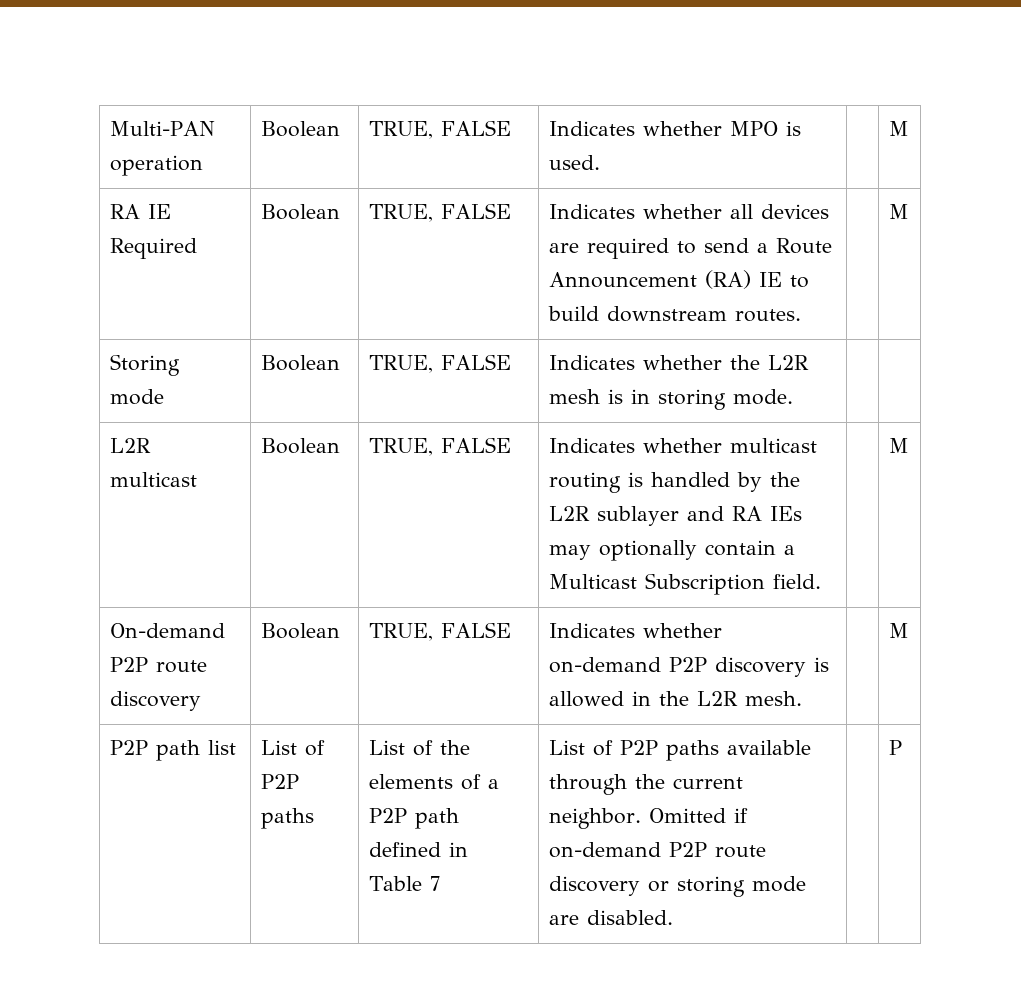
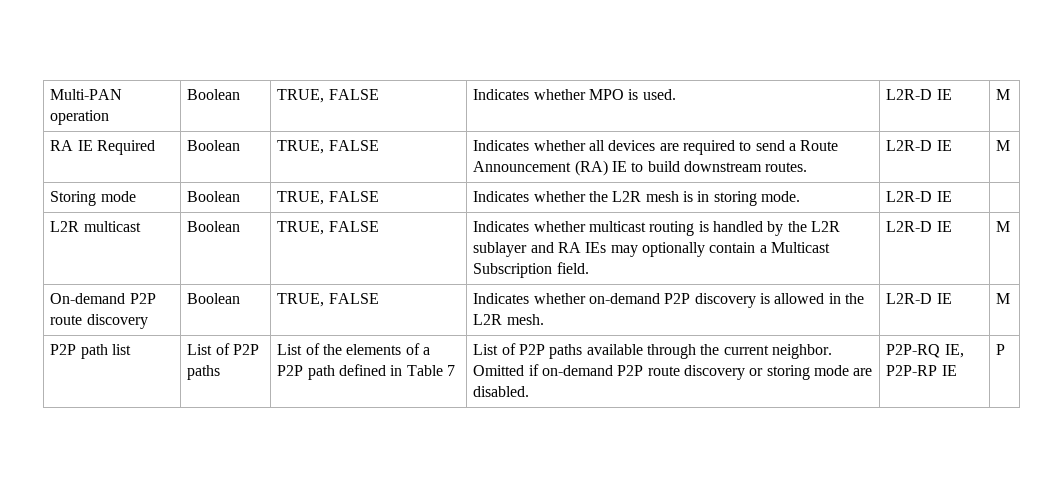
- Multi-PAN operation | Boolean | TRUE, FALSE | Indicates whether MPO is used. | | M
+ Multi-PAN operation | Boolean | TRUE, FALSE | Indicates whether MPO is used. | L2R-D IE | M
- RA IE Required | Boolean | TRUE, FALSE | Indicates whether all devices are required to send a Route Announcement (RA) IE to build downstream routes. | | M
+ RA IE Required | Boolean | TRUE, FALSE | Indicates whether all devices are required to send a Route Announcement (RA) IE to build downstream routes. | L2R-D IE | M
- Storing mode | Boolean | TRUE, FALSE | Indicates whether the L2R mesh is in storing mode. | |
+ Storing mode | Boolean | TRUE, FALSE | Indicates whether the L2R mesh is in storing mode. | L2R-D IE |
- L2R multicast | Boolean | TRUE, FALSE | Indicates whether multicast routing is handled by the L2R sublayer and RA IEs may optionally contain a Multicast Subscription field. | | M
+ L2R multicast | Boolean | TRUE, FALSE | Indicates whether multicast routing is handled by the L2R sublayer and RA IEs may optionally contain a Multicast Subscription field. | L2R-D IE | M
- On-demand P2P route discovery | Boolean | TRUE, FALSE | Indicates whether on-demand P2P discovery is allowed in the L2R mesh. | | M
+ On-demand P2P route discovery | Boolean | TRUE, FALSE | Indicates whether on-demand P2P discovery is allowed in the L2R mesh. | L2R-D IE | M
+ P2P-RQ IE, P2P-RP IE

